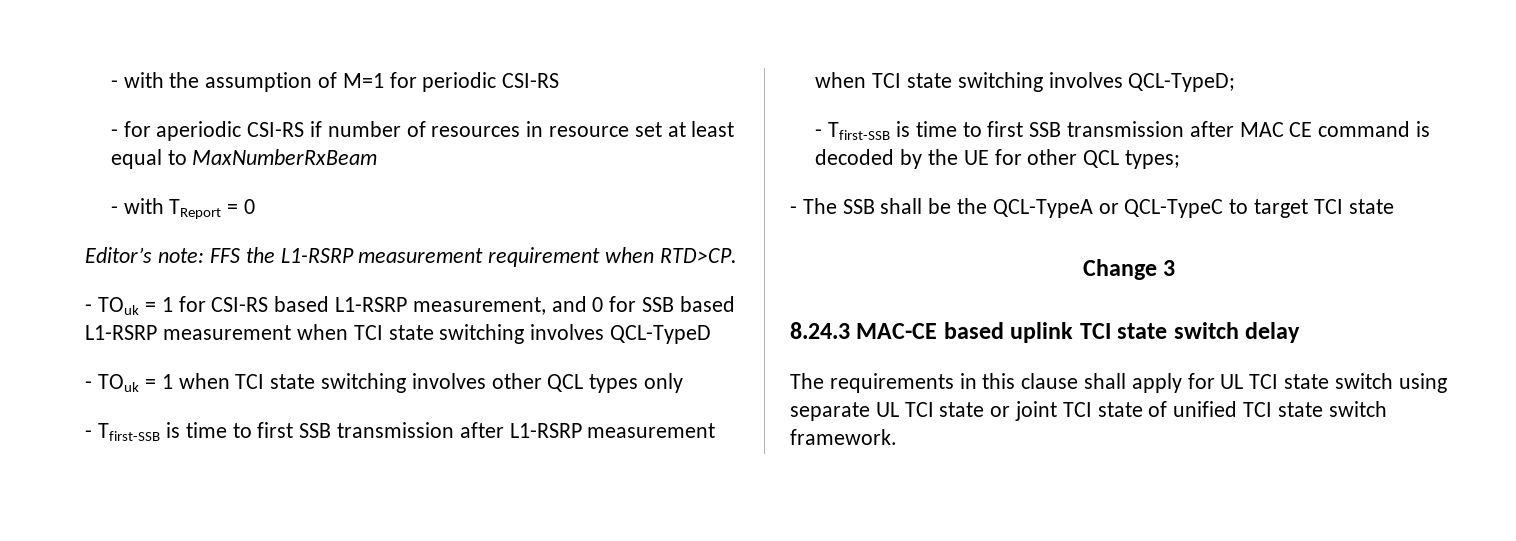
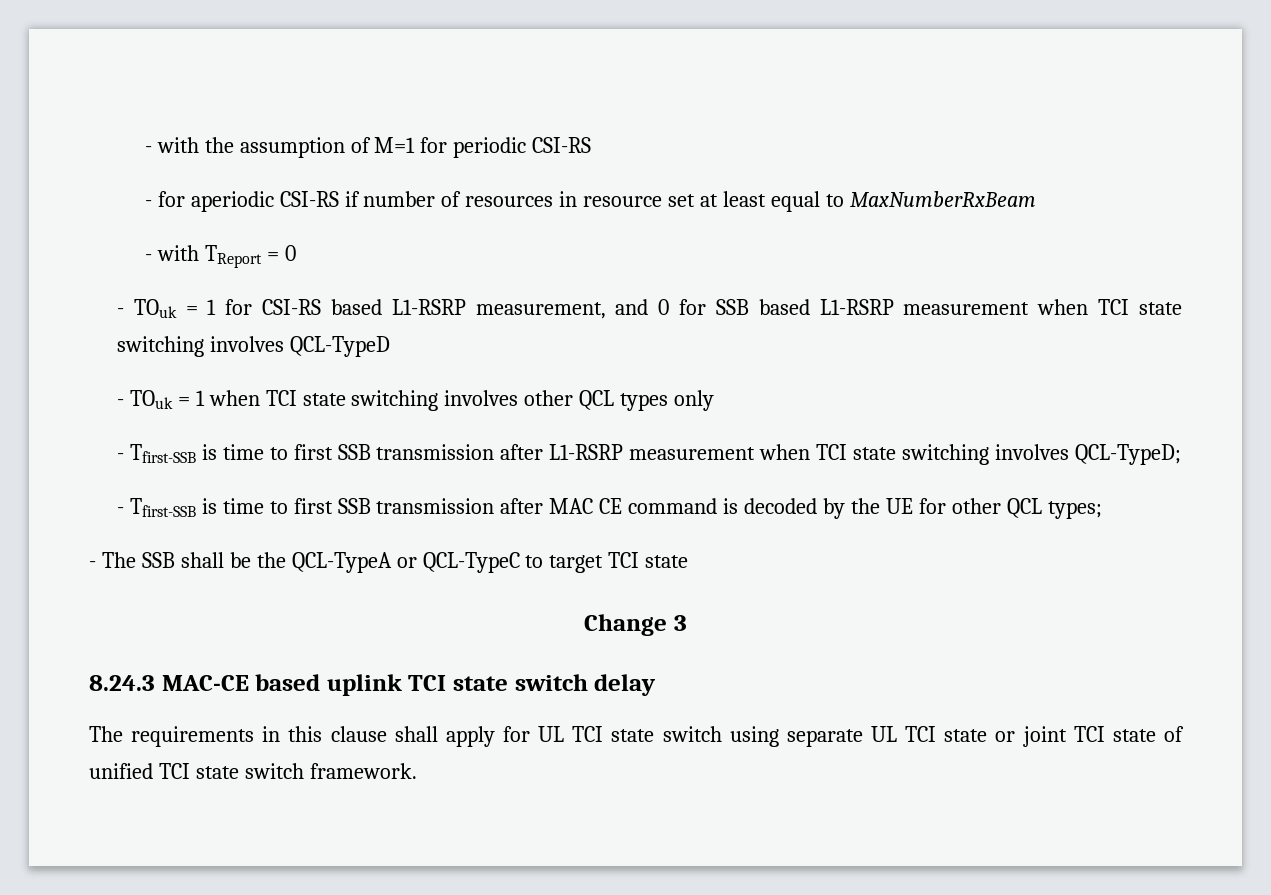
- Editor’s note: FFS the L1-RSRP measurement requirement when RTD>CP.

